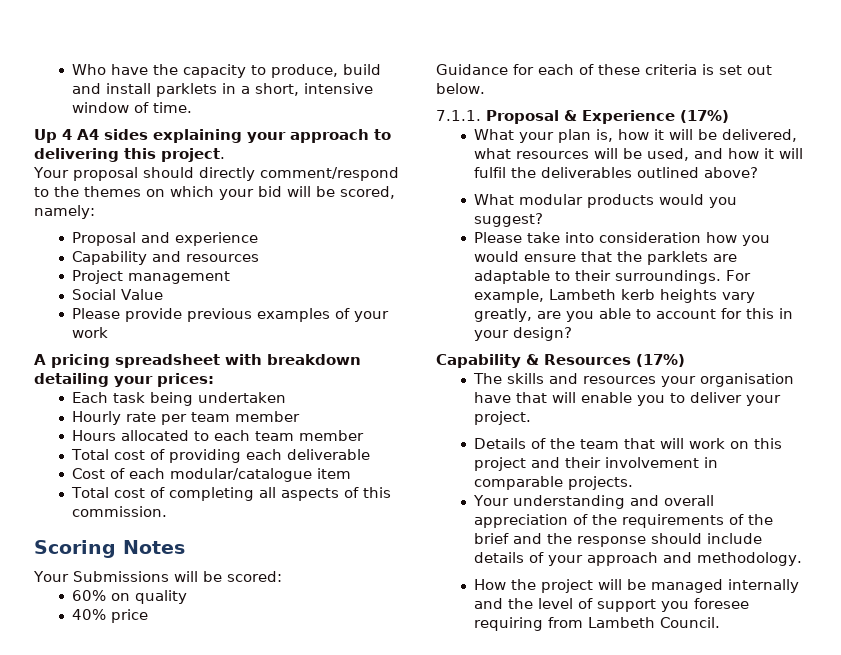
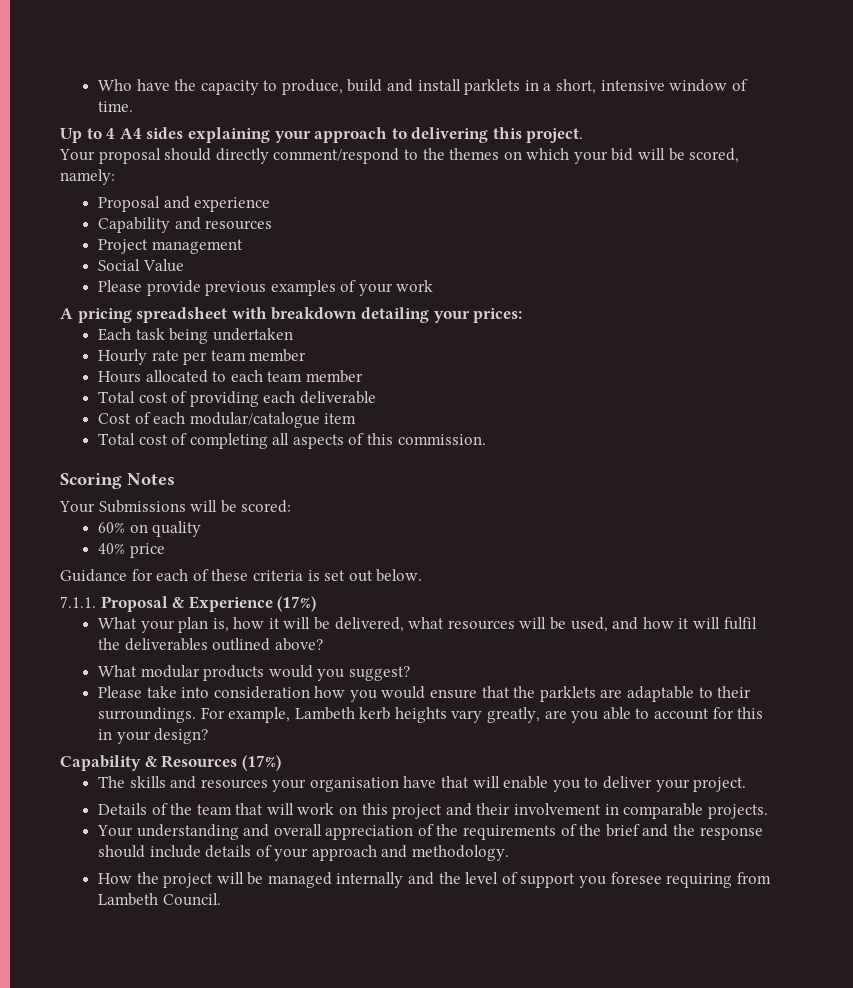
- Up 4 A4 sides explaining your approach to delivering this project.
+ Up to 4 A4 sides explaining your approach to delivering this project.

